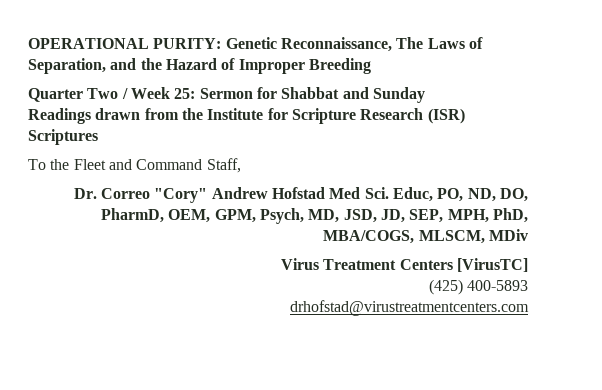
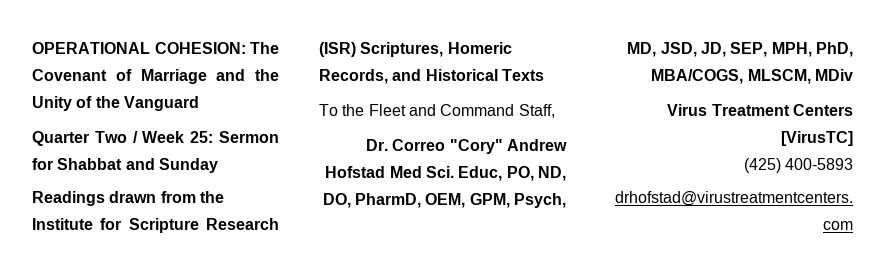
- OPERATIONAL PURITY: Genetic Reconnaissance, The Laws of Separation, and the Hazard of Improper Breeding
+ OPERATIONAL COHESION: The Covenant of Marriage and the Unity of the Vanguard
- Readings drawn from the Institute for Scripture Research (ISR) Scriptures
+ Readings drawn from the Institute for Scripture Research (ISR) Scriptures, Homeric Records, and Historical Texts

